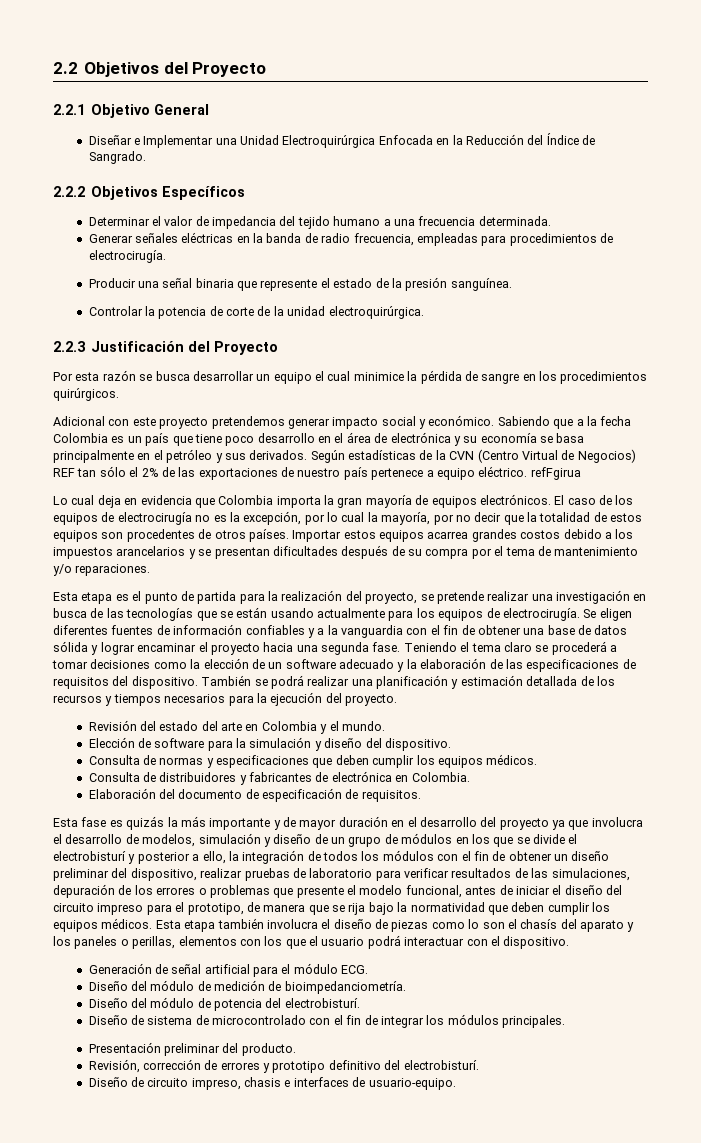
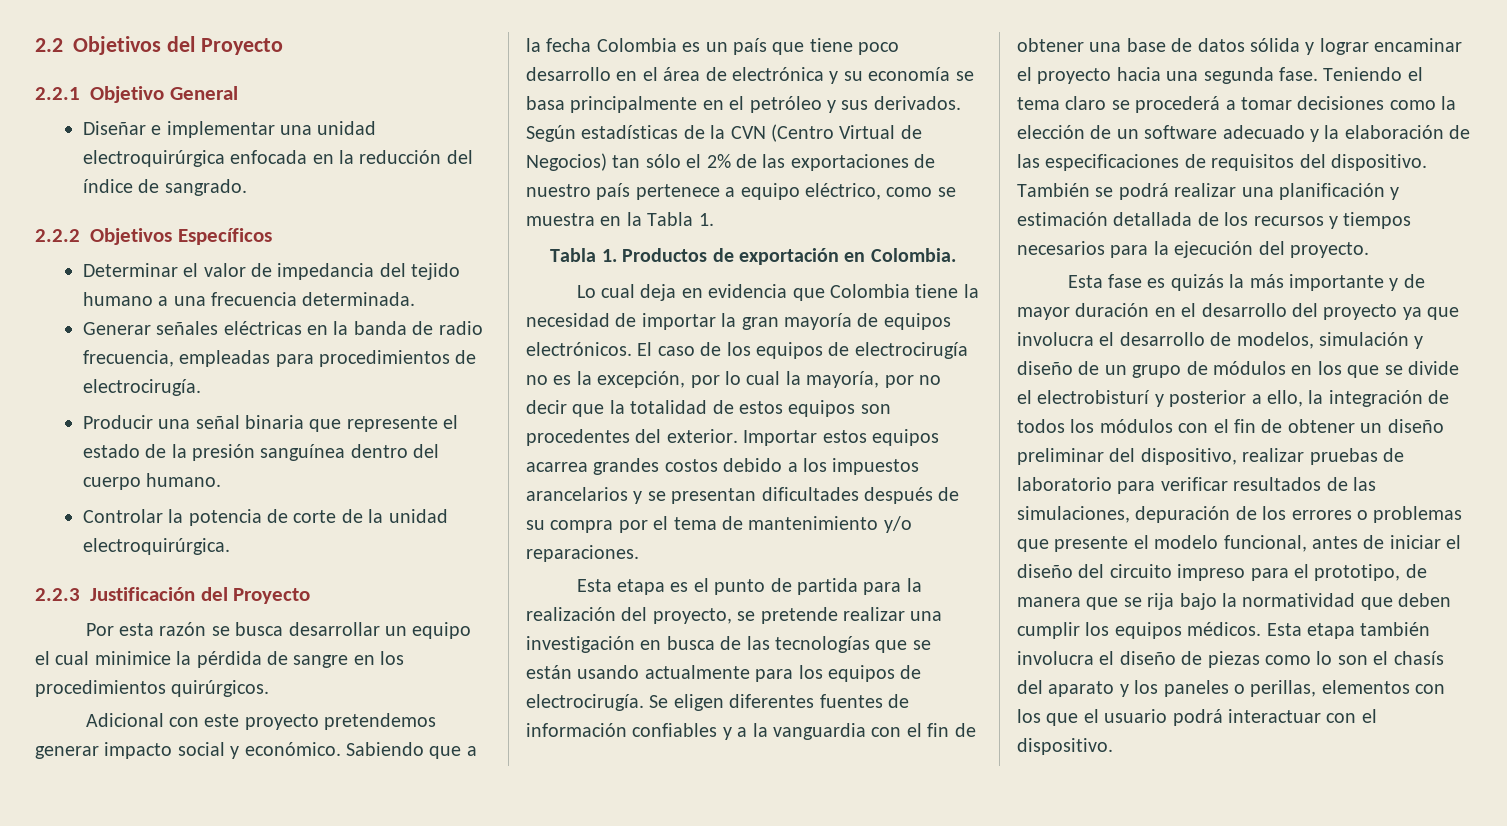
- Diseñar e Implementar una Unidad Electroquirúrgica Enfocada en la Reducción del Índice de Sangrado.
+ Diseñar e implementar una unidad electroquirúrgica enfocada en la reducción del índice de sangrado.
- Producir una señal binaria que represente el estado de la presión sanguínea.
+ Producir una señal binaria que represente el estado de la presión sanguínea dentro del cuerpo humano.
- Según estadísticas de la CVN (Centro Virtual de Negocios) REF tan sólo el 2% de las exportaciones de nuestro país pertenece a equipo eléctrico. refFgirua
+ Según estadísticas de la CVN (Centro Virtual de Negocios) tan sólo el 2% de las exportaciones de nuestro país pertenece a equipo eléctrico, como se muestra en la Tabla 1.
+ Tabla 1. Productos de exportación en Colombia.
- Lo cual deja en evidencia que Colombia importa la gran mayoría de equipos electrónicos.
+ Lo cual deja en evidencia que Colombia tiene la necesidad de importar la gran mayoría de equipos electrónicos.
- El caso de los equipos de electrocirugía no es la excepción, por lo cual la mayoría, por no decir que la totalidad de estos equipos son procedentes de otros países.
+ El caso de los equipos de electrocirugía no es la excepción, por lo cual la mayoría, por no decir que la totalidad de estos equipos son procedentes del exterior.
- Revisión del estado del arte en Colombia y el mundo.
- Elección de software para la simulación y diseño del dispositivo.
- Consulta de normas y especificaciones que deben cumplir los equipos médicos.
- Consulta de distribuidores y fabricantes de electrónica en Colombia.
- Elaboración del documento de especificación de requisitos.
- Generación de señal artificial para el módulo ECG.
- Diseño del módulo de medición de bioimpedanciometría.
- Diseño del módulo de potencia del electrobisturí.
- Diseño de sistema de microcontrolado con el fin de integrar los módulos principales.
- Presentación preliminar del producto.
- Revisión, corrección de errores y prototipo definitivo del electrobisturí.
- Diseño de circuito impreso, chasis e interfaces de usuario-equipo.

